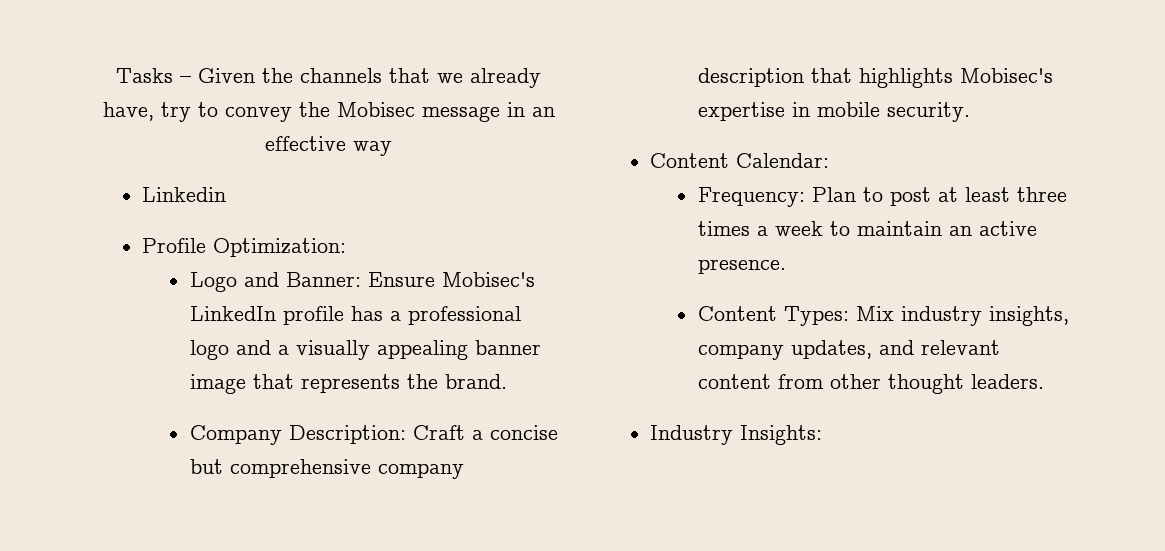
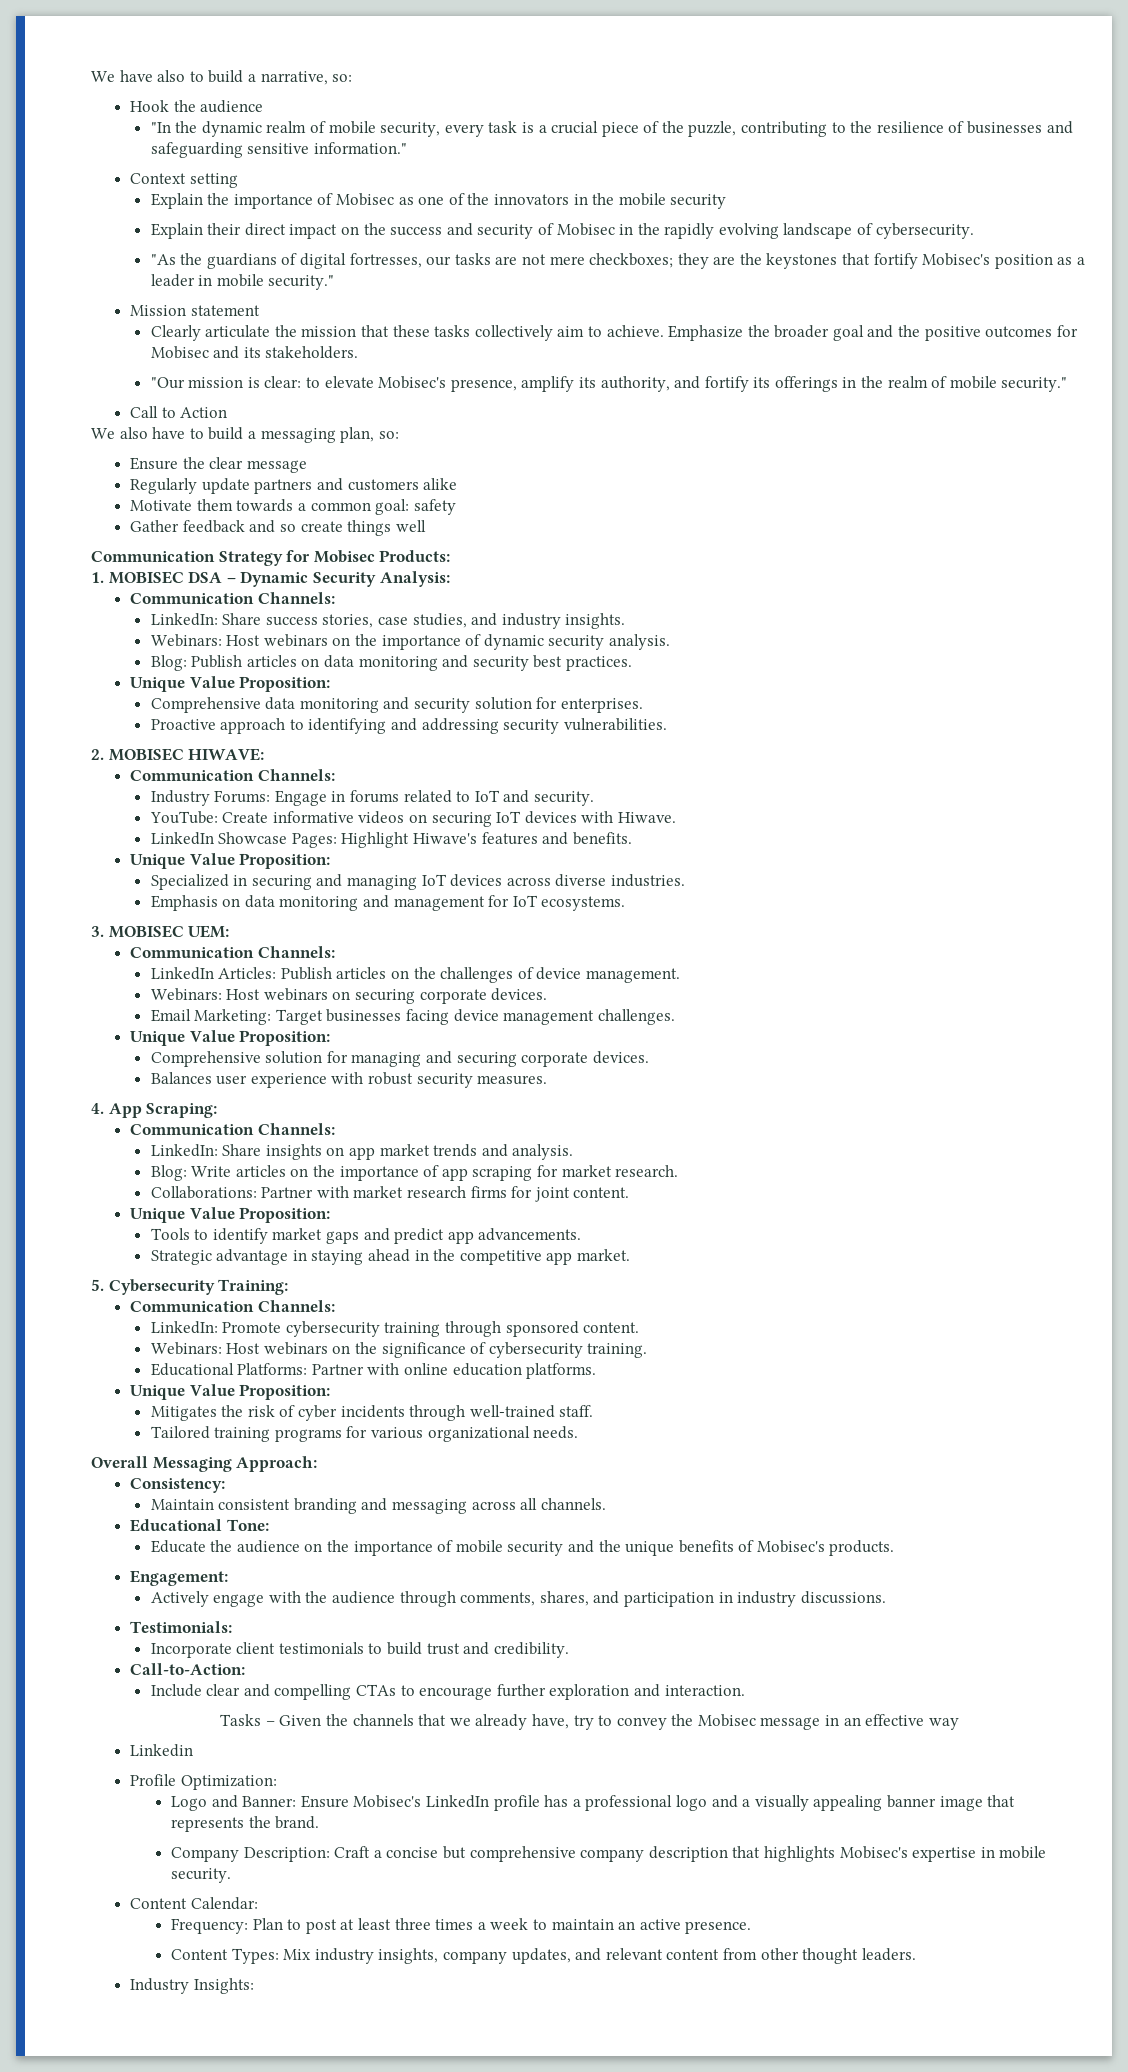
+ We have also to build a narrative, so:
+ Hook the audience
+ "In the dynamic realm of mobile security, every task is a crucial piece of the puzzle, contributing to the resilience of businesses and safeguarding sensitive information."
+ Context setting
+ Explain the importance of Mobisec as one of the innovators in the mobile security
+ Explain their direct impact on the success and security of Mobisec in the rapidly evolving landscape of cybersecurity.
+ "As the guardians of digital fortresses, our tasks are not mere checkboxes; they are the keystones that fortify Mobisec's position as a leader in mobile security."
+ Mission statement
+ Clearly articulate the mission that these tasks collectively aim to achieve. Emphasize the broader goal and the positive outcomes for Mobisec and its stakeholders.
+ "Our mission is clear: to elevate Mobisec's presence, amplify its authority, and fortify its offerings in the realm of mobile security."
+ Call to Action
+ We also have to build a messaging plan, so:
+ Ensure the clear message
+ Regularly update partners and customers alike
+ Motivate them towards a common goal: safety
+ Gather feedback and so create things well
+ Communication Strategy for Mobisec Products:
+ 1. MOBISEC DSA – Dynamic Security Analysis:
+ Communication Channels:
+ LinkedIn: Share success stories, case studies, and industry insights.
+ Webinars: Host webinars on the importance of dynamic security analysis.
+ Blog: Publish articles on data monitoring and security best practices.
+ Unique Value Proposition:
+ Comprehensive data monitoring and security solution for enterprises.
+ Proactive approach to identifying and addressing security vulnerabilities.
+ 2. MOBISEC HIWAVE:
+ Communication Channels:
+ Industry Forums: Engage in forums related to IoT and security.
+ YouTube: Create informative videos on securing IoT devices with Hiwave.
+ LinkedIn Showcase Pages: Highlight Hiwave's features and benefits.
+ Unique Value Proposition:
+ Specialized in securing and managing IoT devices across diverse industries.
+ Emphasis on data monitoring and management for IoT ecosystems.
+ 3. MOBISEC UEM:
+ Communication Channels:
+ LinkedIn Articles: Publish articles on the challenges of device management.
+ Webinars: Host webinars on securing corporate devices.
+ Email Marketing: Target businesses facing device management challenges.
+ Unique Value Proposition:
+ Comprehensive solution for managing and securing corporate devices.
+ Balances user experience with robust security measures.
+ 4. App Scraping:
+ Communication Channels:
+ LinkedIn: Share insights on app market trends and analysis.
+ Blog: Write articles on the importance of app scraping for market research.
+ Collaborations: Partner with market research firms for joint content.
+ Unique Value Proposition:
+ Tools to identify market gaps and predict app advancements.
+ Strategic advantage in staying ahead in the competitive app market.
+ 5. Cybersecurity Training:
+ Communication Channels:
+ LinkedIn: Promote cybersecurity training through sponsored content.
+ Webinars: Host webinars on the significance of cybersecurity training.
+ Educational Platforms: Partner with online education platforms.
+ Unique Value Proposition:
+ Mitigates the risk of cyber incidents through well-trained staff.
+ Tailored training programs for various organizational needs.
+ Overall Messaging Approach:
+ Consistency:
+ Maintain consistent branding and messaging across all channels.
+ Educational Tone:
+ Educate the audience on the importance of mobile security and the unique benefits of Mobisec's products.
+ Engagement:
+ Actively engage with the audience through comments, shares, and participation in industry discussions.
+ Testimonials:
+ Incorporate client testimonials to build trust and credibility.
+ Call-to-Action:
+ Include clear and compelling CTAs to encourage further exploration and interaction.

